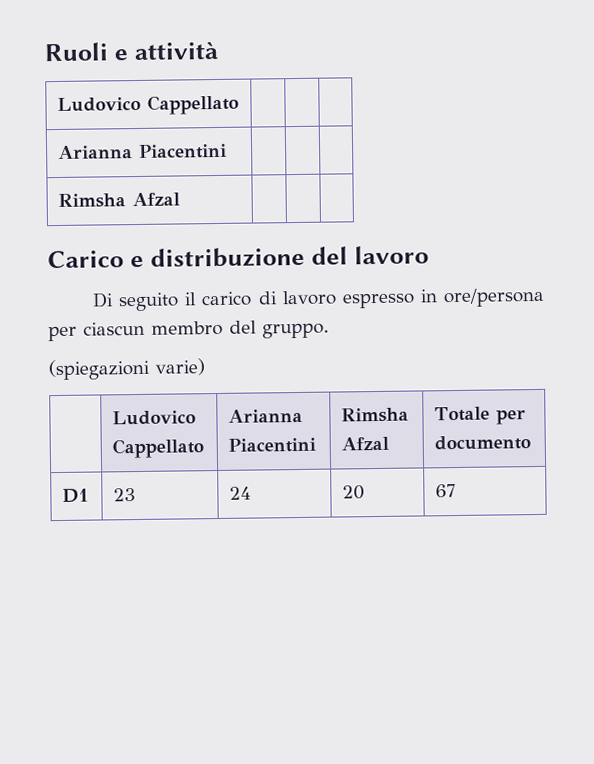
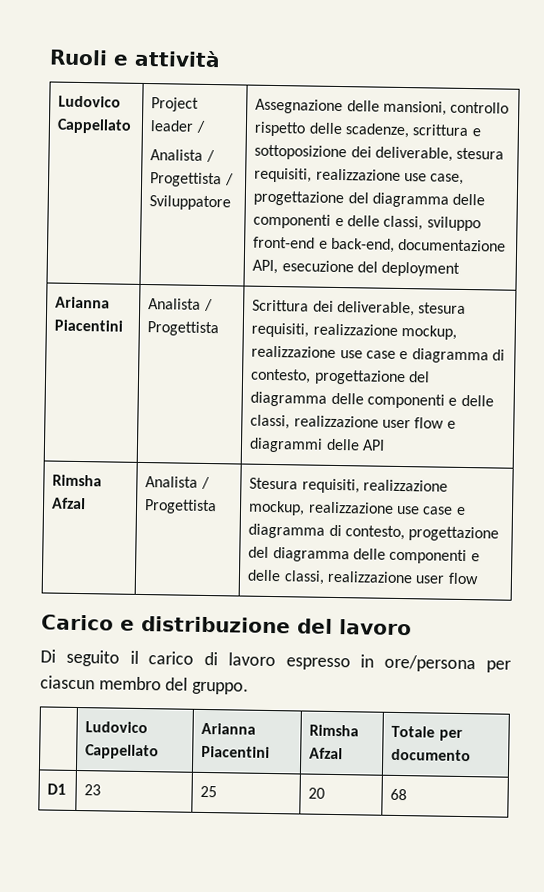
- Arianna Piacentini | | |
- Rimsha Afzal | | |
+ Project leader /
+ Analista / Progettista / Sviluppatore | Assegnazione delle mansioni, controllo rispetto delle scadenze, scrittura e sottoposizione dei deliverable, stesura requisiti, realizzazione use case, progettazione del diagramma delle componenti e delle classi, sviluppo front-end e back-end, documentazione API, esecuzione del deployment
+ Arianna Piacentini | Analista / Progettista | Scrittura dei deliverable, stesura requisiti, realizzazione mockup, realizzazione use case e diagramma di contesto, progettazione del diagramma delle componenti e delle classi, realizzazione user flow e diagrammi delle API
+ Rimsha Afzal | Analista / Progettista | Stesura requisiti, realizzazione mockup, realizzazione use case e diagramma di contesto, progettazione del diagramma delle componenti e delle classi, realizzazione user flow
- (spiegazioni varie)
- D1 | 23 | 24 | 20 | 67
+ D1 | 23 | 25 | 20 | 68

